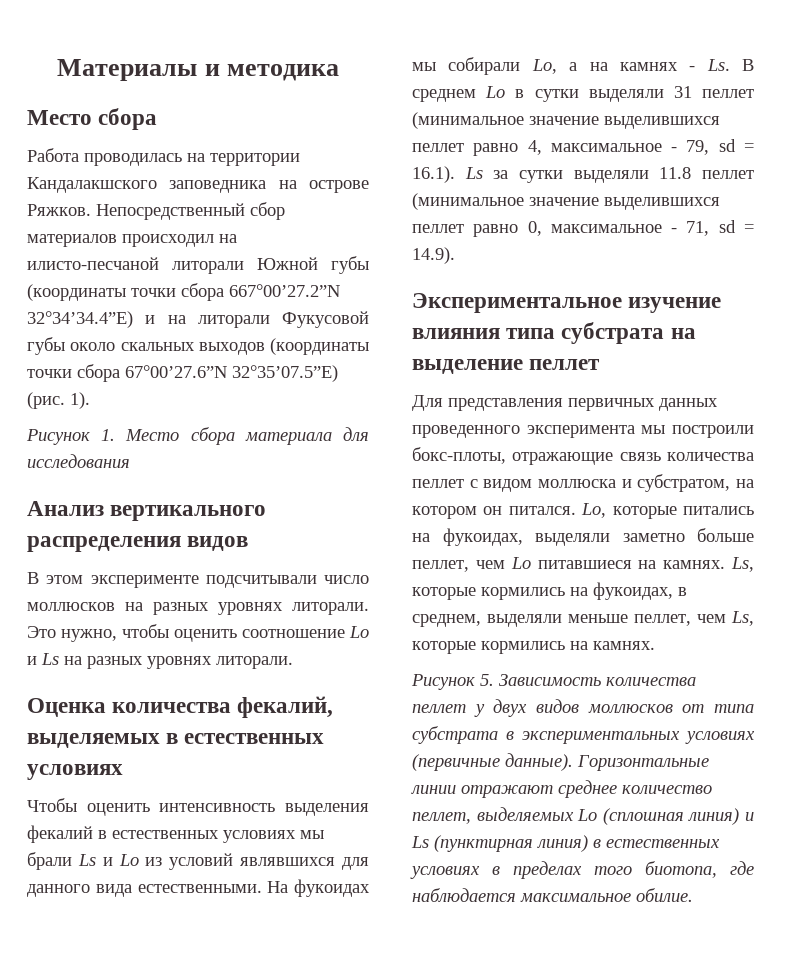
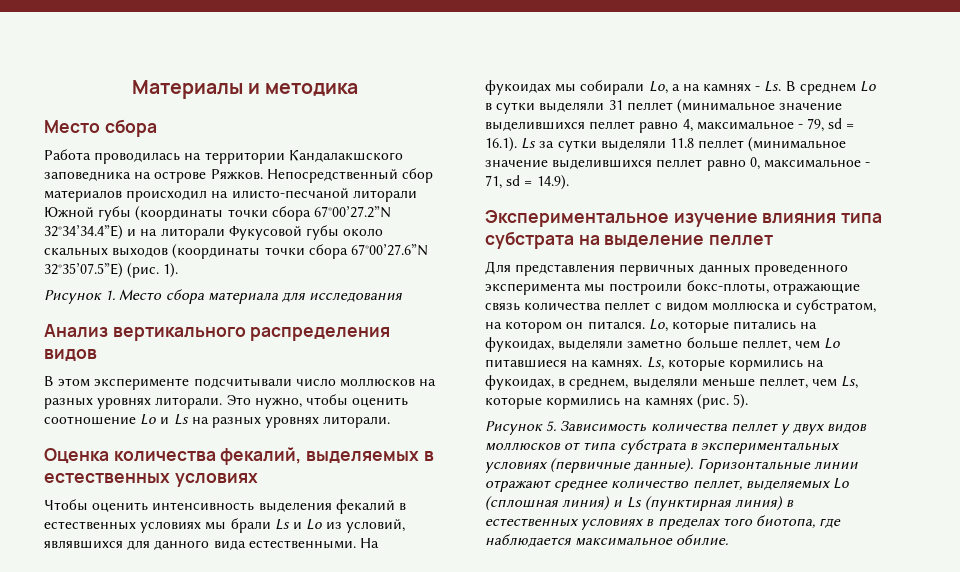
- Непосредственный сбор материалов происходил на илисто-песчаной литорали Южной губы (координаты точки сбора 667°00’27.2”N 32°34’34.4”E) и на литорали Фукусовой губы около скальных выходов (координаты точки сбора 67°00’27.6”N 32°35’07.5”E) (рис.
+ Непосредственный сбор материалов происходил на илисто-песчаной литорали Южной губы (координаты точки сбора 67°00’27.2”N 32°34’34.4”E) и на литорали Фукусовой губы около скальных выходов (координаты точки сбора 67°00’27.6”N 32°35’07.5”E) (рис.
- Чтобы оценить интенсивность выделения фекалий в естественных условиях мы брали Ls и Lo из условий являвшихся для данного вида естественными.
+ Чтобы оценить интенсивность выделения фекалий в естественных условиях мы брали Ls и Lo из условий, являвшихся для данного вида естественными.
- Ls, которые кормились на фукоидах, в среднем, выделяли меньше пеллет, чем Ls, которые кормились на камнях.
+ Ls, которые кормились на фукоидах, в среднем, выделяли меньше пеллет, чем Ls, которые кормились на камнях (рис. 5).

